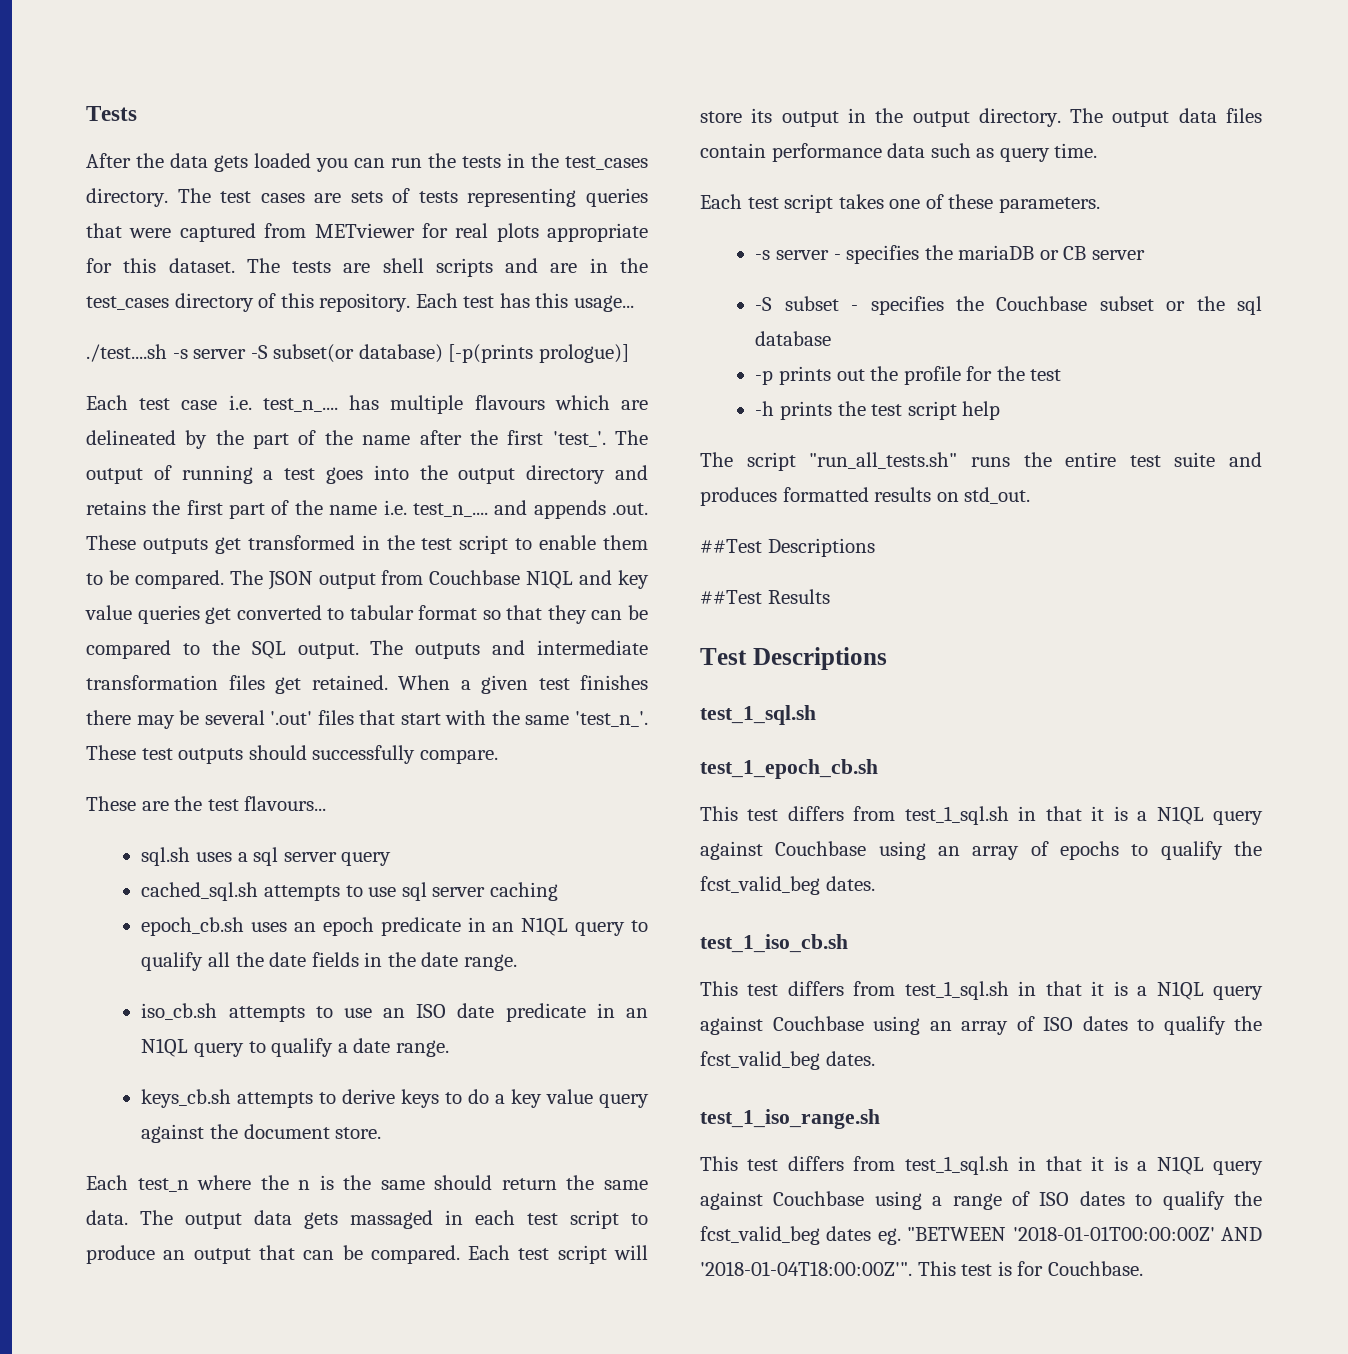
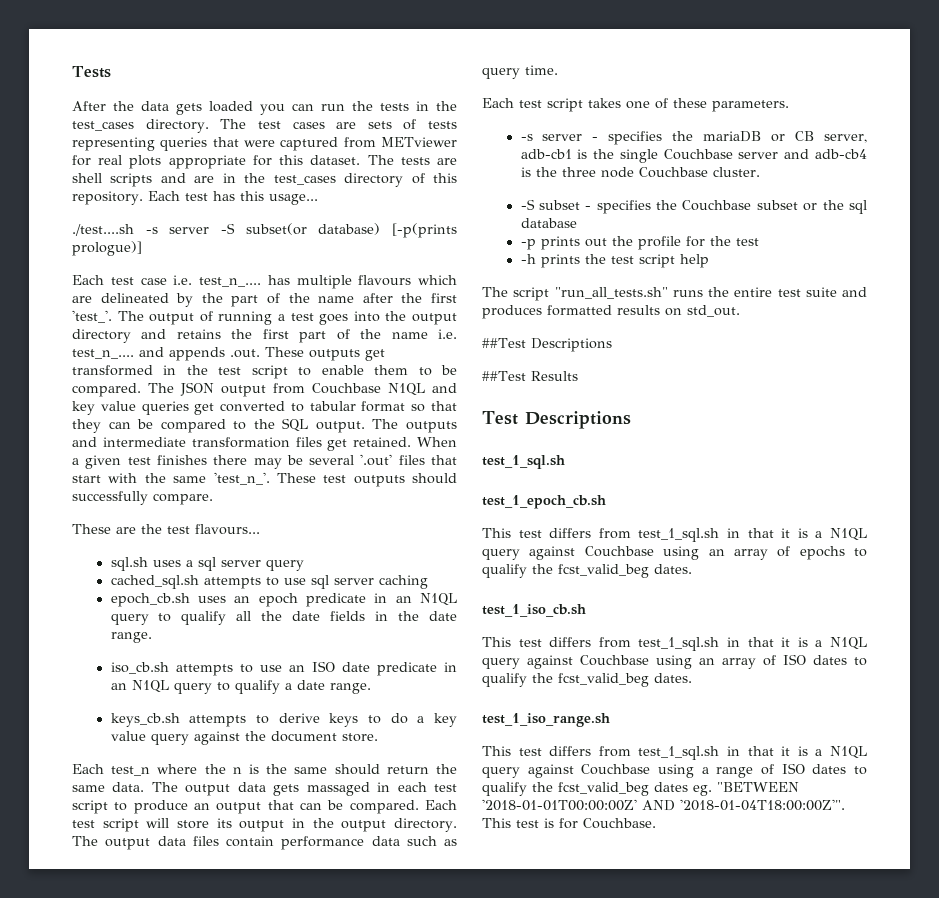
- -s server - specifies the mariaDB or CB server
+ -s server - specifies the mariaDB or CB server, adb-cb1 is the single Couchbase server and adb-cb4 is the three node Couchbase cluster.

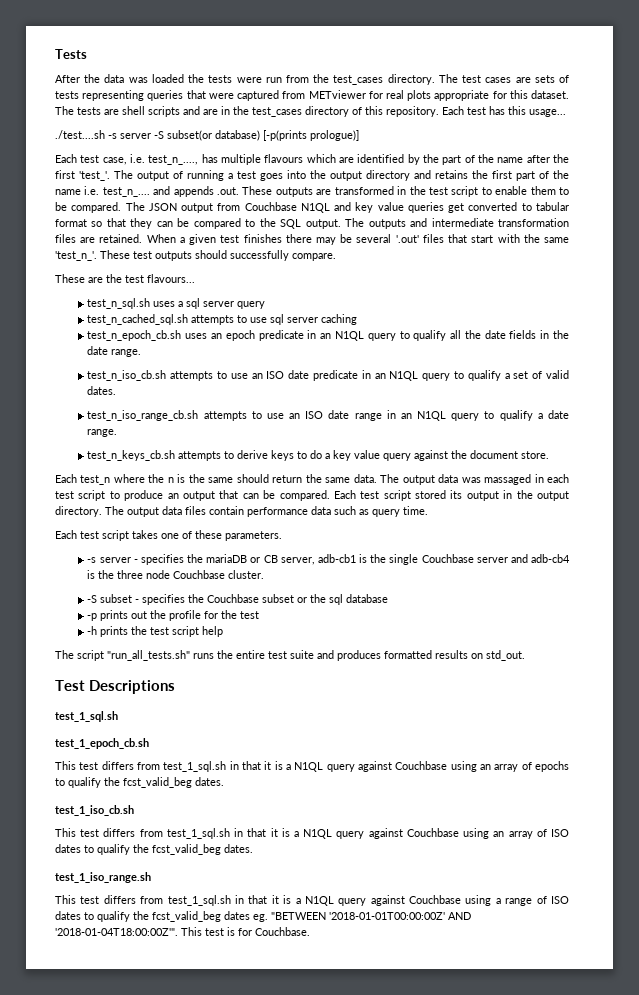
- After the data gets loaded you can run the tests in the test_cases directory.
+ After the data was loaded the tests were run from the test_cases directory.
- Each test case i.e. test_n_.... has multiple flavours which are delineated by the part of the name after the first 'test_'.
+ Each test case, i.e. test_n_...., has multiple flavours which are identified by the part of the name after the first 'test_'.
- The output of running a test goes into the output directory and retains the first part of the name i.e. test_n_.... and appends .out. These outputs get transformed in the test script to enable them to be compared.
+ The output of running a test goes into the output directory and retains the first part of the name i.e. test_n_.... and appends .out. These outputs are transformed in the test script to enable them to be compared.
- The outputs and intermediate transformation files get retained.
+ The outputs and intermediate transformation files are retained.
- sql.sh uses a sql server query
+ test_n_sql.sh uses a sql server query
- cached_sql.sh attempts to use sql server caching
+ test_n_cached_sql.sh attempts to use sql server caching
- epoch_cb.sh uses an epoch predicate in an N1QL query to qualify all the date fields in the date range.
+ test_n_epoch_cb.sh uses an epoch predicate in an N1QL query to qualify all the date fields in the date range.
- iso_cb.sh attempts to use an ISO date predicate in an N1QL query to qualify a date range.
- keys_cb.sh attempts to derive keys to do a key value query against the document store.
+ test_n_iso_cb.sh attempts to use an ISO date predicate in an N1QL query to qualify a set of valid dates.
+ test_n_iso_range_cb.sh attempts to use an ISO date range in an N1QL query to qualify a date range.
+ test_n_keys_cb.sh attempts to derive keys to do a key value query against the document store.
- The output data gets massaged in each test script to produce an output that can be compared.
+ The output data was massaged in each test script to produce an output that can be compared.
- Each test script will store its output in the output directory.
+ Each test script stored its output in the output directory.
- ##Test Descriptions
- ##Test Results

